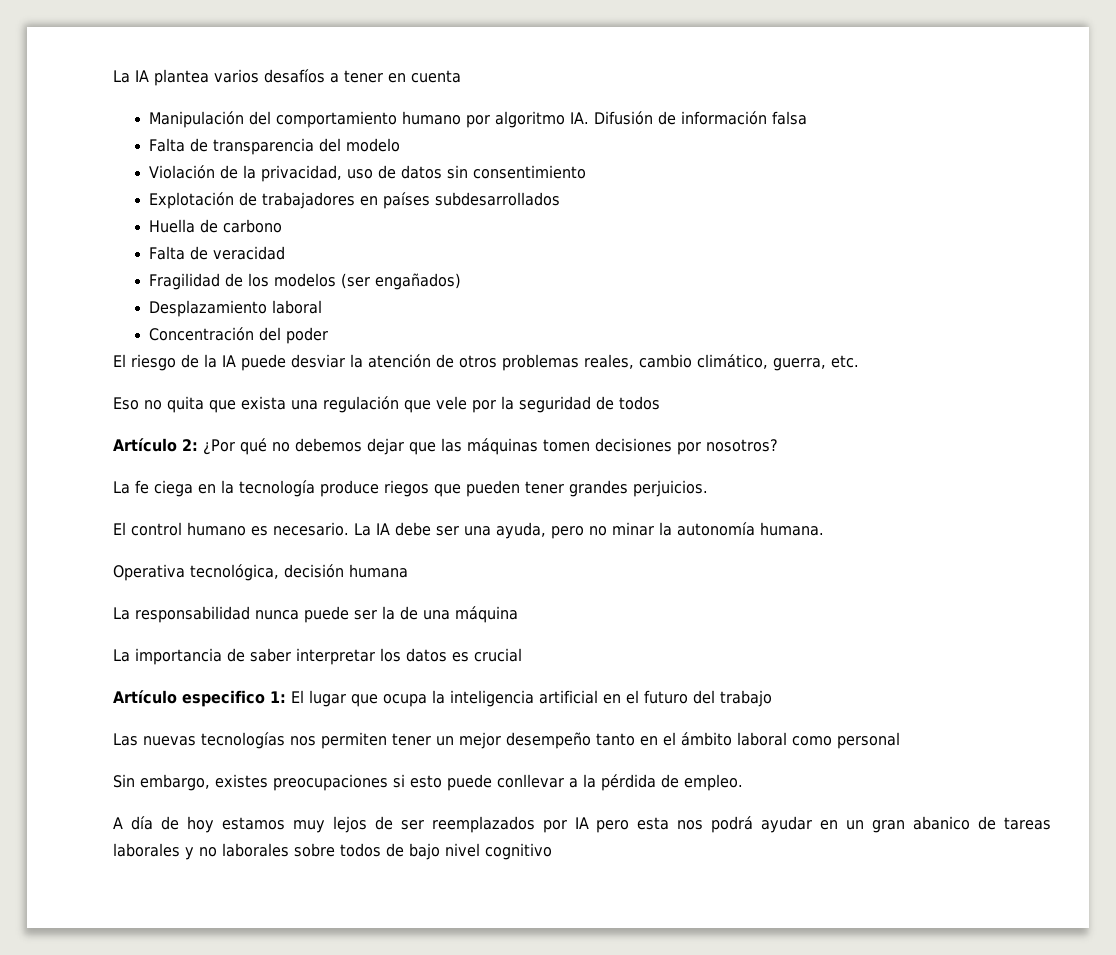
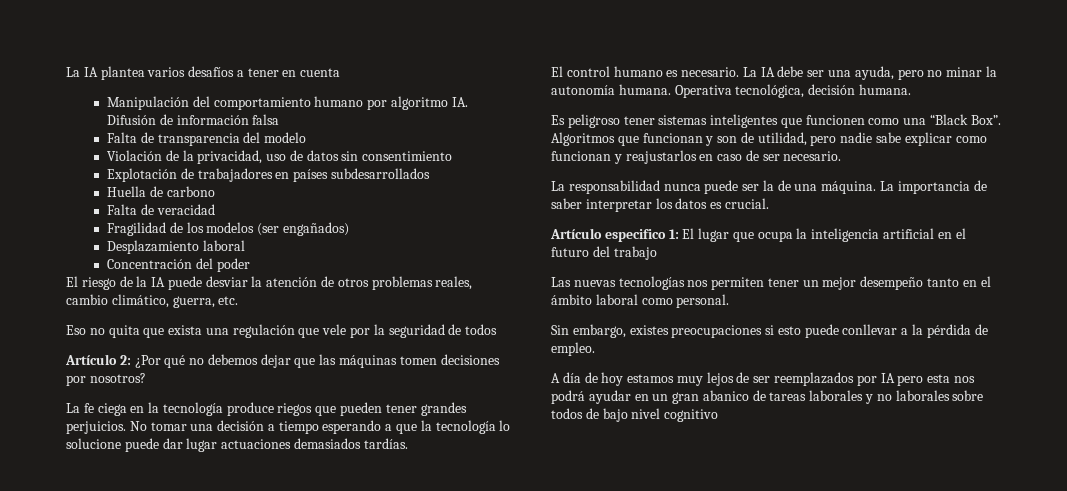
+ No tomar una decisión a tiempo esperando a que la tecnología lo solucione puede dar lugar actuaciones demasiados tardías.
- La IA debe ser una ayuda, pero no minar la autonomía humana.
- Operativa tecnológica, decisión humana
+ La IA debe ser una ayuda, pero no minar la autonomía humana. Operativa tecnológica, decisión humana.
+ Es peligroso tener sistemas inteligentes que funcionen como una “Black Box”. Algoritmos que funcionan y son de utilidad, pero nadie sabe explicar como funcionan y reajustarlos en caso de ser necesario.
- La responsabilidad nunca puede ser la de una máquina
- La importancia de saber interpretar los datos es crucial
+ La responsabilidad nunca puede ser la de una máquina. La importancia de saber interpretar los datos es crucial.
- Las nuevas tecnologías nos permiten tener un mejor desempeño tanto en el ámbito laboral como personal
+ Las nuevas tecnologías nos permiten tener un mejor desempeño tanto en el ámbito laboral como personal.

